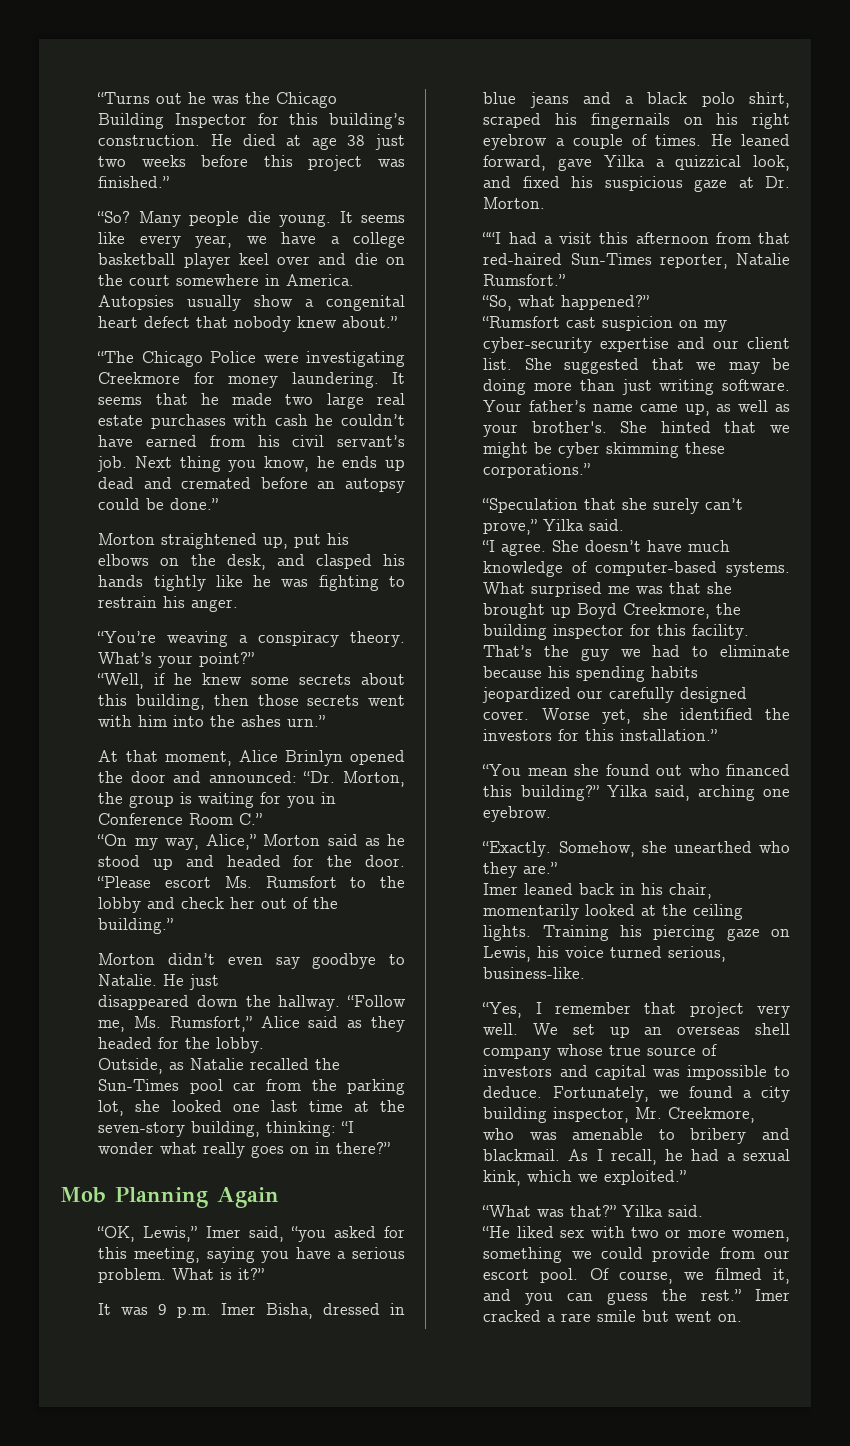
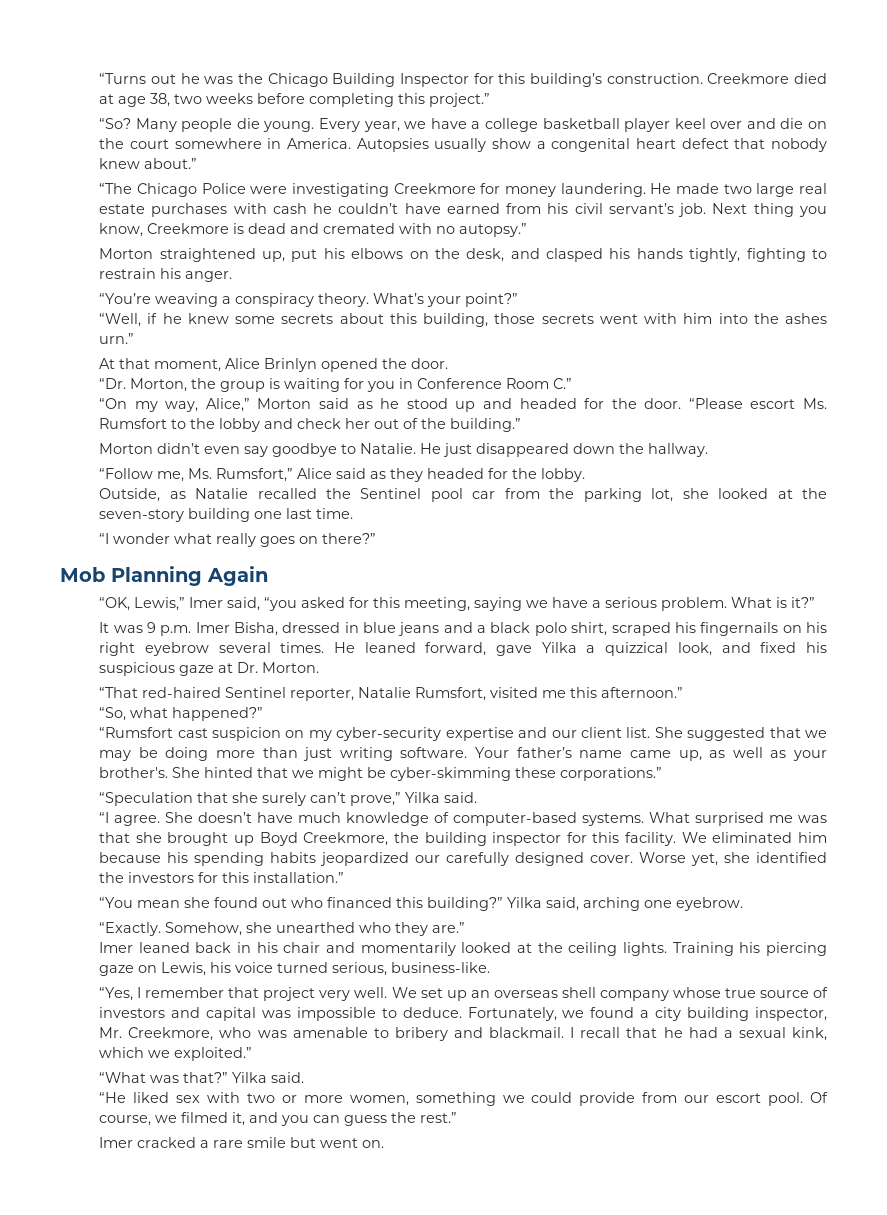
- He died at age 38 just two weeks before this project was finished.”
+ Creekmore died at age 38, two weeks before completing this project.”
- It seems like every year, we have a college basketball player keel over and die on the court somewhere in America.
+ Every year, we have a college basketball player keel over and die on the court somewhere in America.
- It seems that he made two large real estate purchases with cash he couldn’t have earned from his civil servant’s job.
+ He made two large real estate purchases with cash he couldn’t have earned from his civil servant’s job.
- Next thing you know, he ends up dead and cremated before an autopsy could be done.”
+ Next thing you know, Creekmore is dead and cremated with no autopsy.”
- Morton straightened up, put his elbows on the desk, and clasped his hands tightly like he was fighting to restrain his anger.
+ Morton straightened up, put his elbows on the desk, and clasped his hands tightly, fighting to restrain his anger.
- “Well, if he knew some secrets about this building, then those secrets went with him into the ashes urn.”
+ “Well, if he knew some secrets about this building, those secrets went with him into the ashes urn.”
- At that moment, Alice Brinlyn opened the door and announced: “Dr. Morton, the group is waiting for you in Conference Room C.”
+ At that moment, Alice Brinlyn opened the door.
+ “Dr. Morton, the group is waiting for you in Conference Room C.”
- He just
- disappeared down the hallway. “Follow me, Ms. Rumsfort,” Alice said as they headed for the lobby.
+ He just disappeared down the hallway.
+ “Follow me, Ms. Rumsfort,” Alice said as they headed for the lobby.
- Outside, as Natalie recalled the Sun-Times pool car from the parking lot, she looked one last time at the seven-story building, thinking: “I wonder what really goes on in there?”
+ Outside, as Natalie recalled the Sentinel pool car from the parking lot, she looked at the seven-story building one last time.
+ “I wonder what really goes on there?”
- “OK, Lewis,” Imer said, “you asked for this meeting, saying you have a serious problem.
+ “OK, Lewis,” Imer said, “you asked for this meeting, saying we have a serious problem.
- It was 9 p.m. Imer Bisha, dressed in blue jeans and a black polo shirt, scraped his fingernails on his right eyebrow a couple of times.
+ It was 9 p.m. Imer Bisha, dressed in blue jeans and a black polo shirt, scraped his fingernails on his right eyebrow several times.
- ““I had a visit this afternoon from that red-haired Sun-Times reporter, Natalie Rumsfort.”
+ “That red-haired Sentinel reporter, Natalie Rumsfort, visited me this afternoon.”
- She hinted that we might be cyber skimming these corporations.”
+ She hinted that we might be cyber-skimming these corporations.”
- That’s the guy we had to eliminate because his spending habits jeopardized our carefully designed cover.
+ We eliminated him because his spending habits jeopardized our carefully designed cover.
- Imer leaned back in his chair, momentarily looked at the ceiling lights.
+ Imer leaned back in his chair and momentarily looked at the ceiling lights.
- As I recall, he had a sexual kink, which we exploited.”
+ I recall that he had a sexual kink, which we exploited.”
- Of course, we filmed it, and you can guess the rest.” Imer cracked a rare smile but went on.
+ Of course, we filmed it, and you can guess the rest.”
+ Imer cracked a rare smile but went on.

